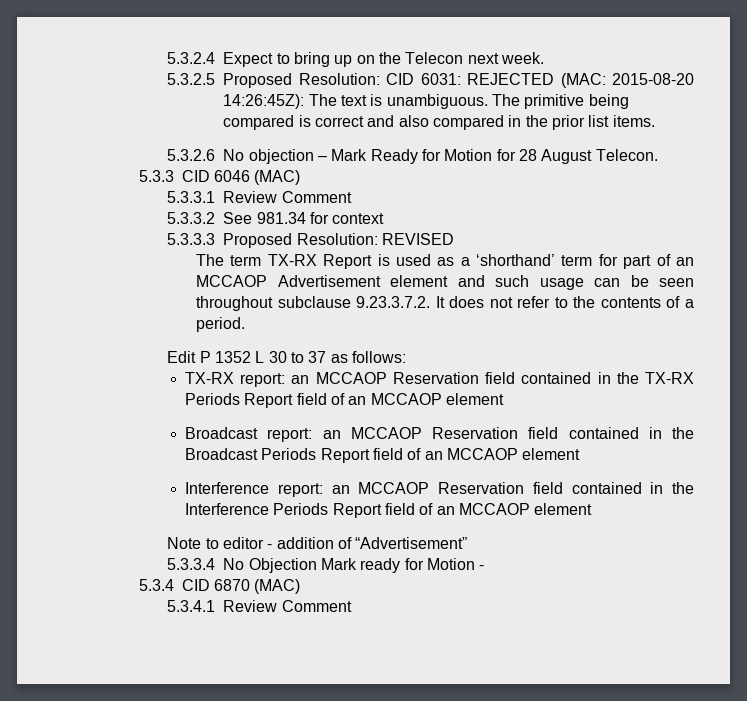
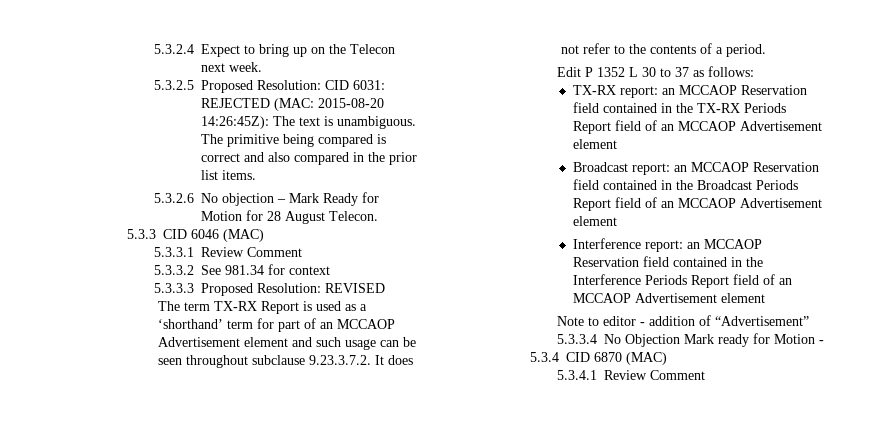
- TX-RX report: an MCCAOP Reservation field contained in the TX-RX Periods Report field of an MCCAOP element
+ TX-RX report: an MCCAOP Reservation field contained in the TX-RX Periods Report field of an MCCAOP Advertisement element
- Broadcast report: an MCCAOP Reservation field contained in the Broadcast Periods Report field of an MCCAOP element
+ Broadcast report: an MCCAOP Reservation field contained in the Broadcast Periods Report field of an MCCAOP Advertisement element
- Interference report: an MCCAOP Reservation field contained in the Interference Periods Report field of an MCCAOP element
+ Interference report: an MCCAOP Reservation field contained in the Interference Periods Report field of an MCCAOP Advertisement element

